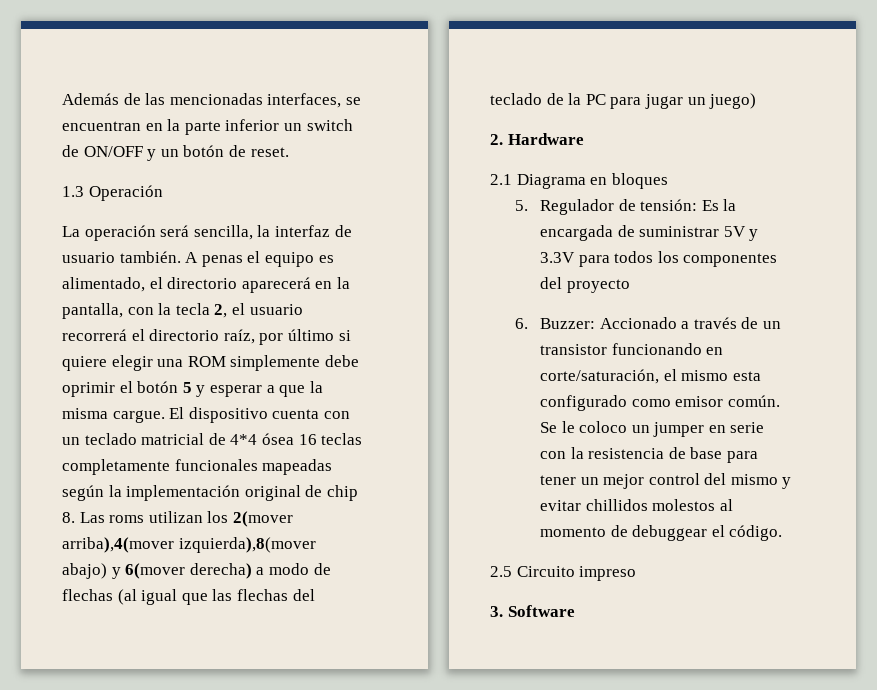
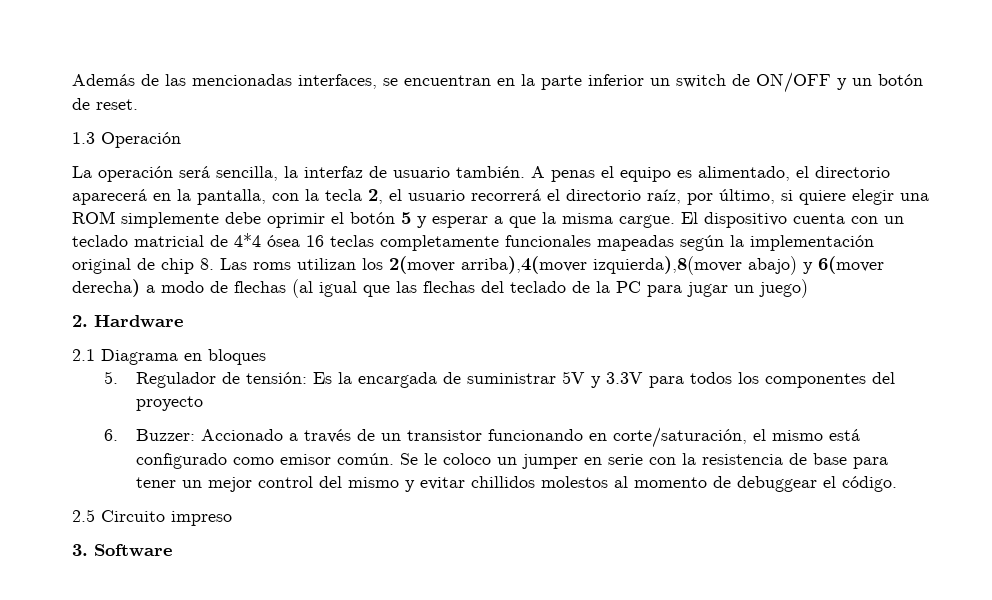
- A penas el equipo es alimentado, el directorio aparecerá en la pantalla, con la tecla 2, el usuario recorrerá el directorio raíz, por último si quiere elegir una ROM simplemente debe oprimir el botón 5 y esperar a que la misma cargue.
+ A penas el equipo es alimentado, el directorio aparecerá en la pantalla, con la tecla 2, el usuario recorrerá el directorio raíz, por último, si quiere elegir una ROM simplemente debe oprimir el botón 5 y esperar a que la misma cargue.
- 6. Buzzer: Accionado a través de un transistor funcionando en corte/saturación, el mismo esta configurado como emisor común.
+ 6. Buzzer: Accionado a través de un transistor funcionando en corte/saturación, el mismo está configurado como emisor común.

